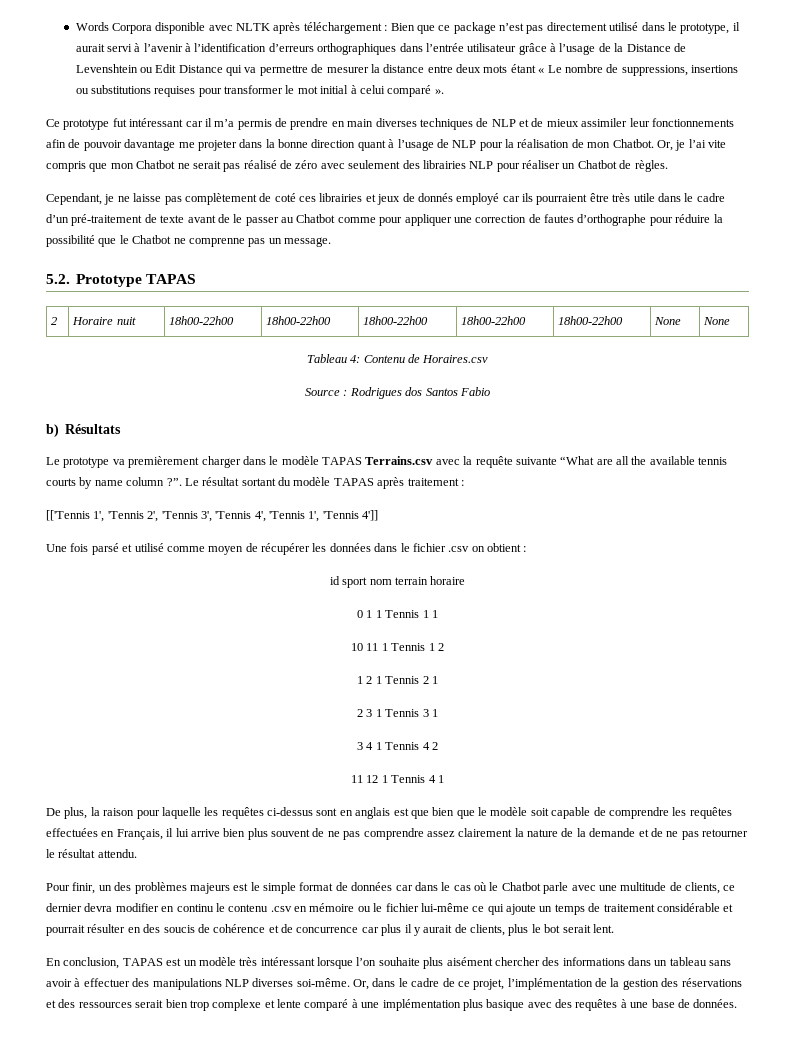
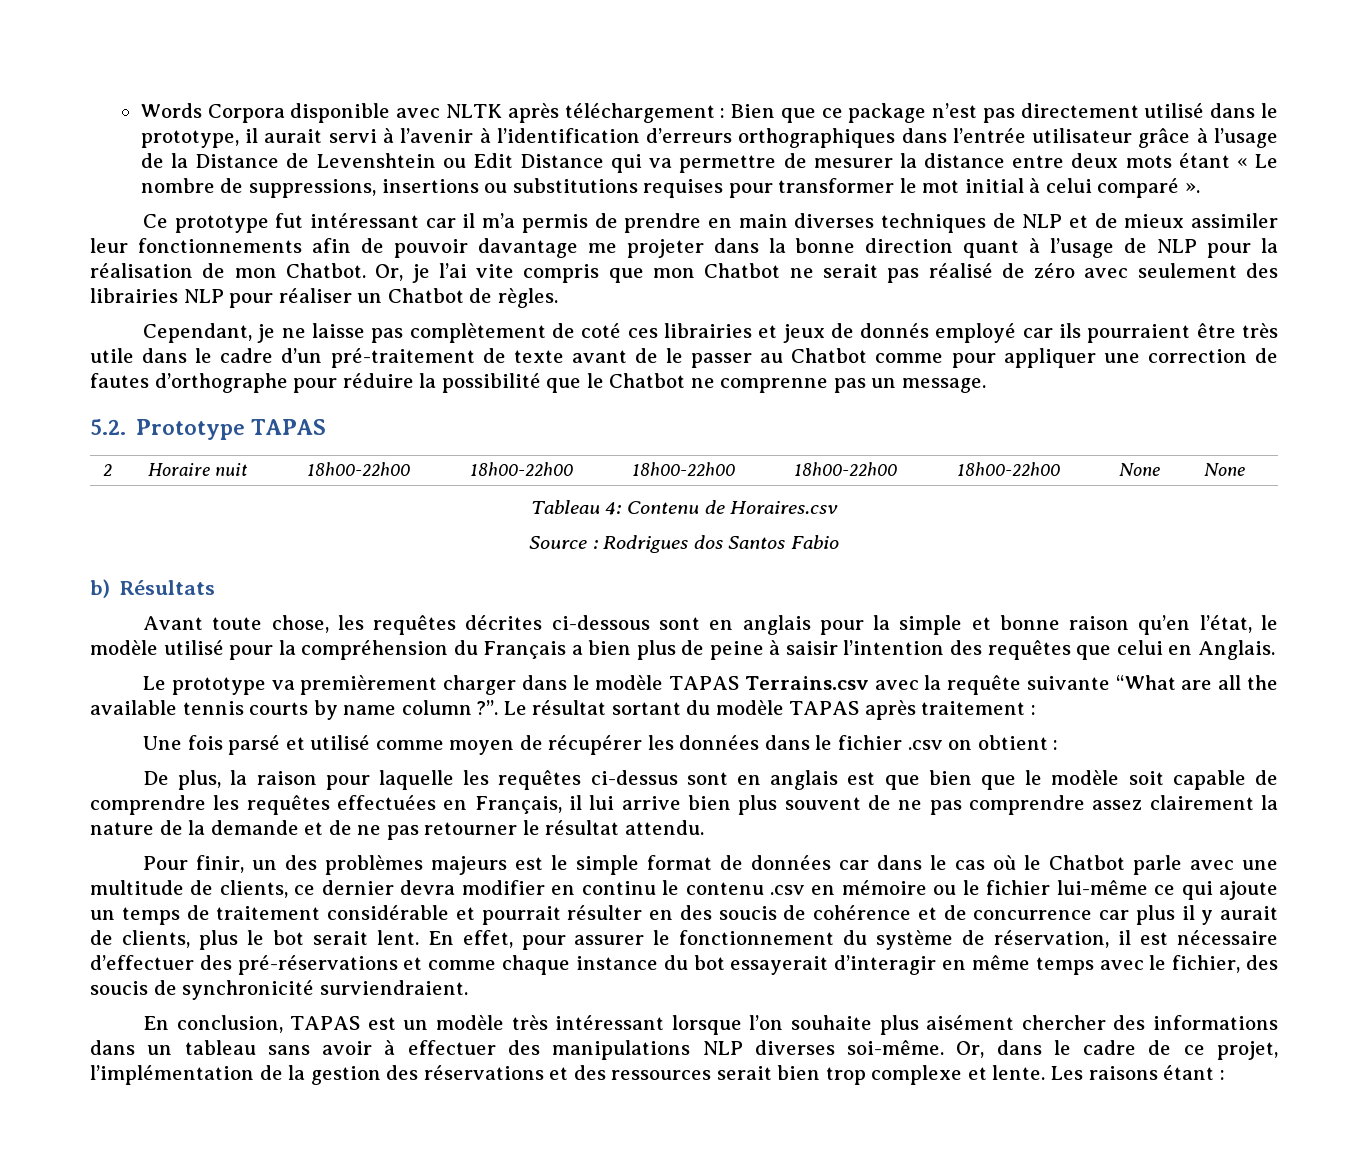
+ Avant toute chose, les requêtes décrites ci-dessous sont en anglais pour la simple et bonne raison qu’en l’état, le modèle utilisé pour la compréhension du Français a bien plus de peine à saisir l’intention des requêtes que celui en Anglais.
- [['Tennis 1', 'Tennis 2', 'Tennis 3', 'Tennis 4', 'Tennis 1', 'Tennis 4']]
- id sport nom terrain horaire
- 0 1 1 Tennis 1 1
- 10 11 1 Tennis 1 2
- 1 2 1 Tennis 2 1
- 2 3 1 Tennis 3 1
- 3 4 1 Tennis 4 2
- 11 12 1 Tennis 4 1
+ En effet, pour assurer le fonctionnement du système de réservation, il est nécessaire d’effectuer des pré-réservations et comme chaque instance du bot essayerait d’interagir en même temps avec le fichier, des soucis de synchronicité surviendraient.
- Or, dans le cadre de ce projet, l’implémentation de la gestion des réservations et des ressources serait bien trop complexe et lente comparé à une implémentation plus basique avec des requêtes à une base de données.
+ Or, dans le cadre de ce projet, l’implémentation de la gestion des réservations et des ressources serait bien trop complexe et lente. Les raisons étant :

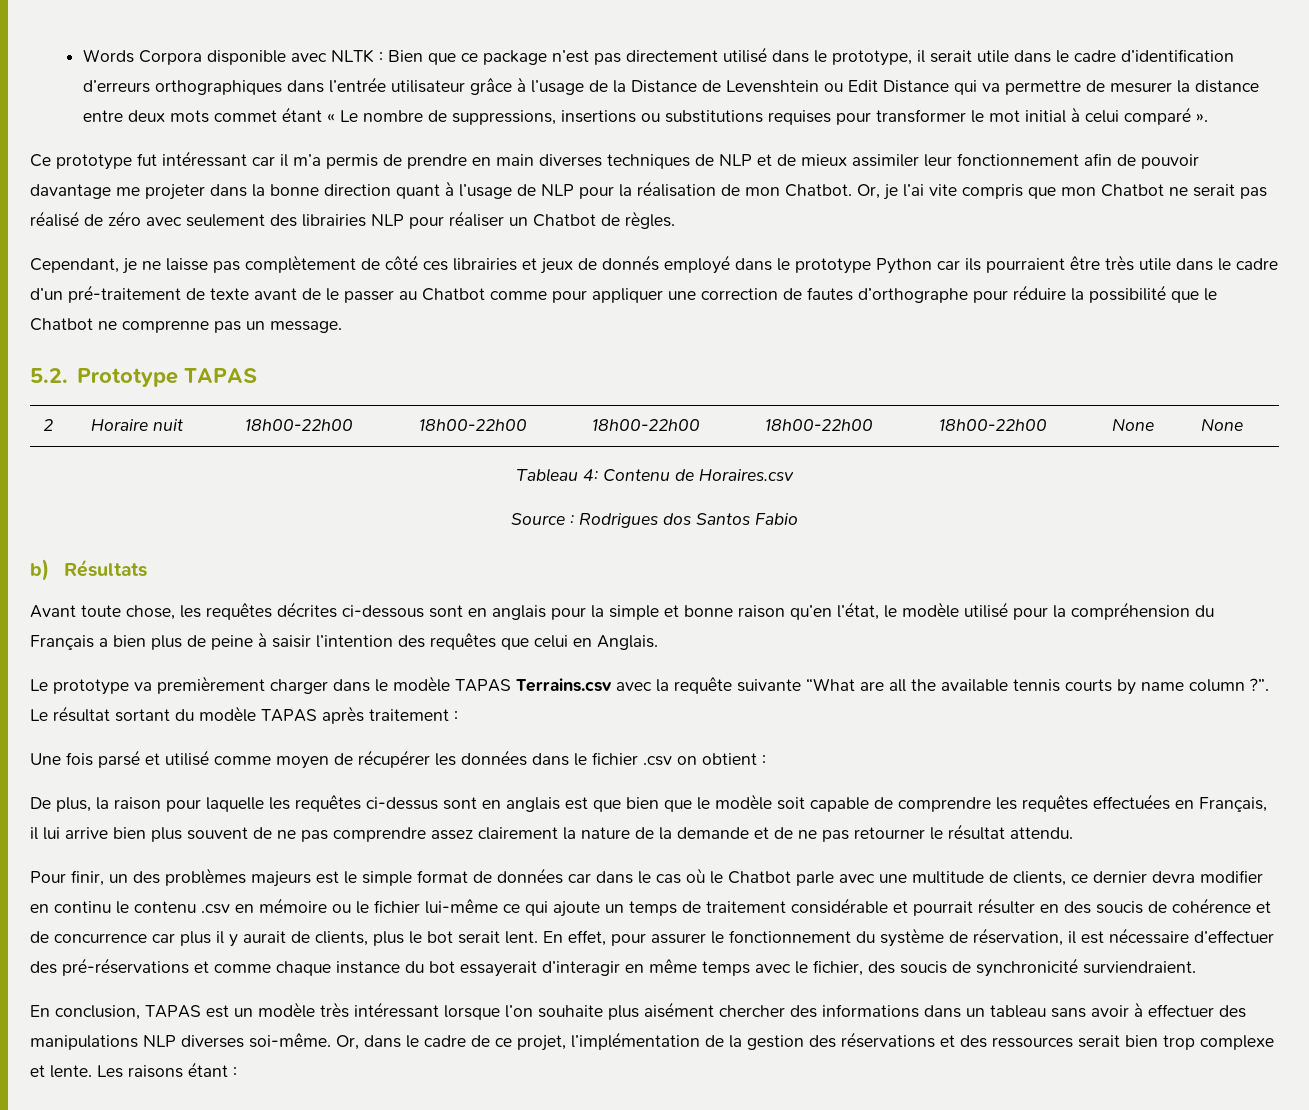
- Words Corpora disponible avec NLTK après téléchargement :
+ Words Corpora disponible avec NLTK :
- Bien que ce package n’est pas directement utilisé dans le prototype, il aurait servi à l’avenir à l’identification d’erreurs orthographiques dans l’entrée utilisateur grâce à l’usage de la Distance de Levenshtein ou Edit Distance qui va permettre de mesurer la distance entre deux mots étant « Le nombre de suppressions, insertions ou substitutions requises pour transformer le mot initial à celui comparé ».
+ Bien que ce package n’est pas directement utilisé dans le prototype, il serait utile dans le cadre d’identification d’erreurs orthographiques dans l’entrée utilisateur grâce à l’usage de la Distance de Levenshtein ou Edit Distance qui va permettre de mesurer la distance entre deux mots commet étant « Le nombre de suppressions, insertions ou substitutions requises pour transformer le mot initial à celui comparé ».
- Ce prototype fut intéressant car il m’a permis de prendre en main diverses techniques de NLP et de mieux assimiler leur fonctionnements afin de pouvoir davantage me projeter dans la bonne direction quant à l’usage de NLP pour la réalisation de mon Chatbot.
+ Ce prototype fut intéressant car il m’a permis de prendre en main diverses techniques de NLP et de mieux assimiler leur fonctionnement afin de pouvoir davantage me projeter dans la bonne direction quant à l’usage de NLP pour la réalisation de mon Chatbot.
- Cependant, je ne laisse pas complètement de coté ces librairies et jeux de donnés employé car ils pourraient être très utile dans le cadre d’un pré-traitement de texte avant de le passer au Chatbot comme pour appliquer une correction de fautes d’orthographe pour réduire la possibilité que le Chatbot ne comprenne pas un message.
+ Cependant, je ne laisse pas complètement de côté ces librairies et jeux de donnés employé dans le prototype Python car ils pourraient être très utile dans le cadre d’un pré-traitement de texte avant de le passer au Chatbot comme pour appliquer une correction de fautes d’orthographe pour réduire la possibilité que le Chatbot ne comprenne pas un message.

